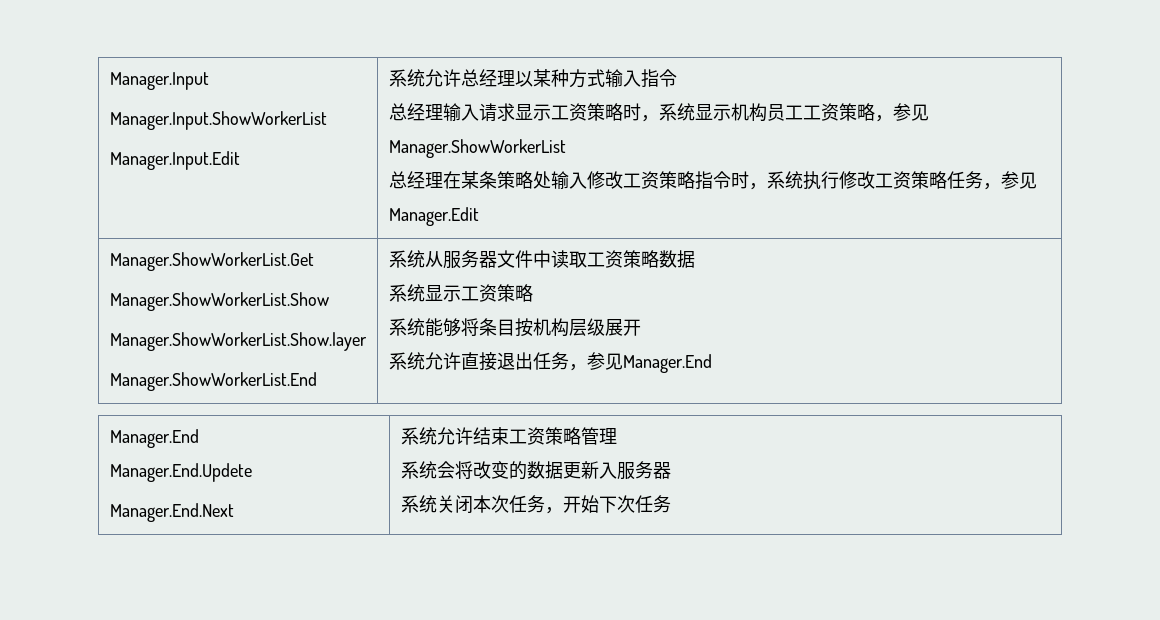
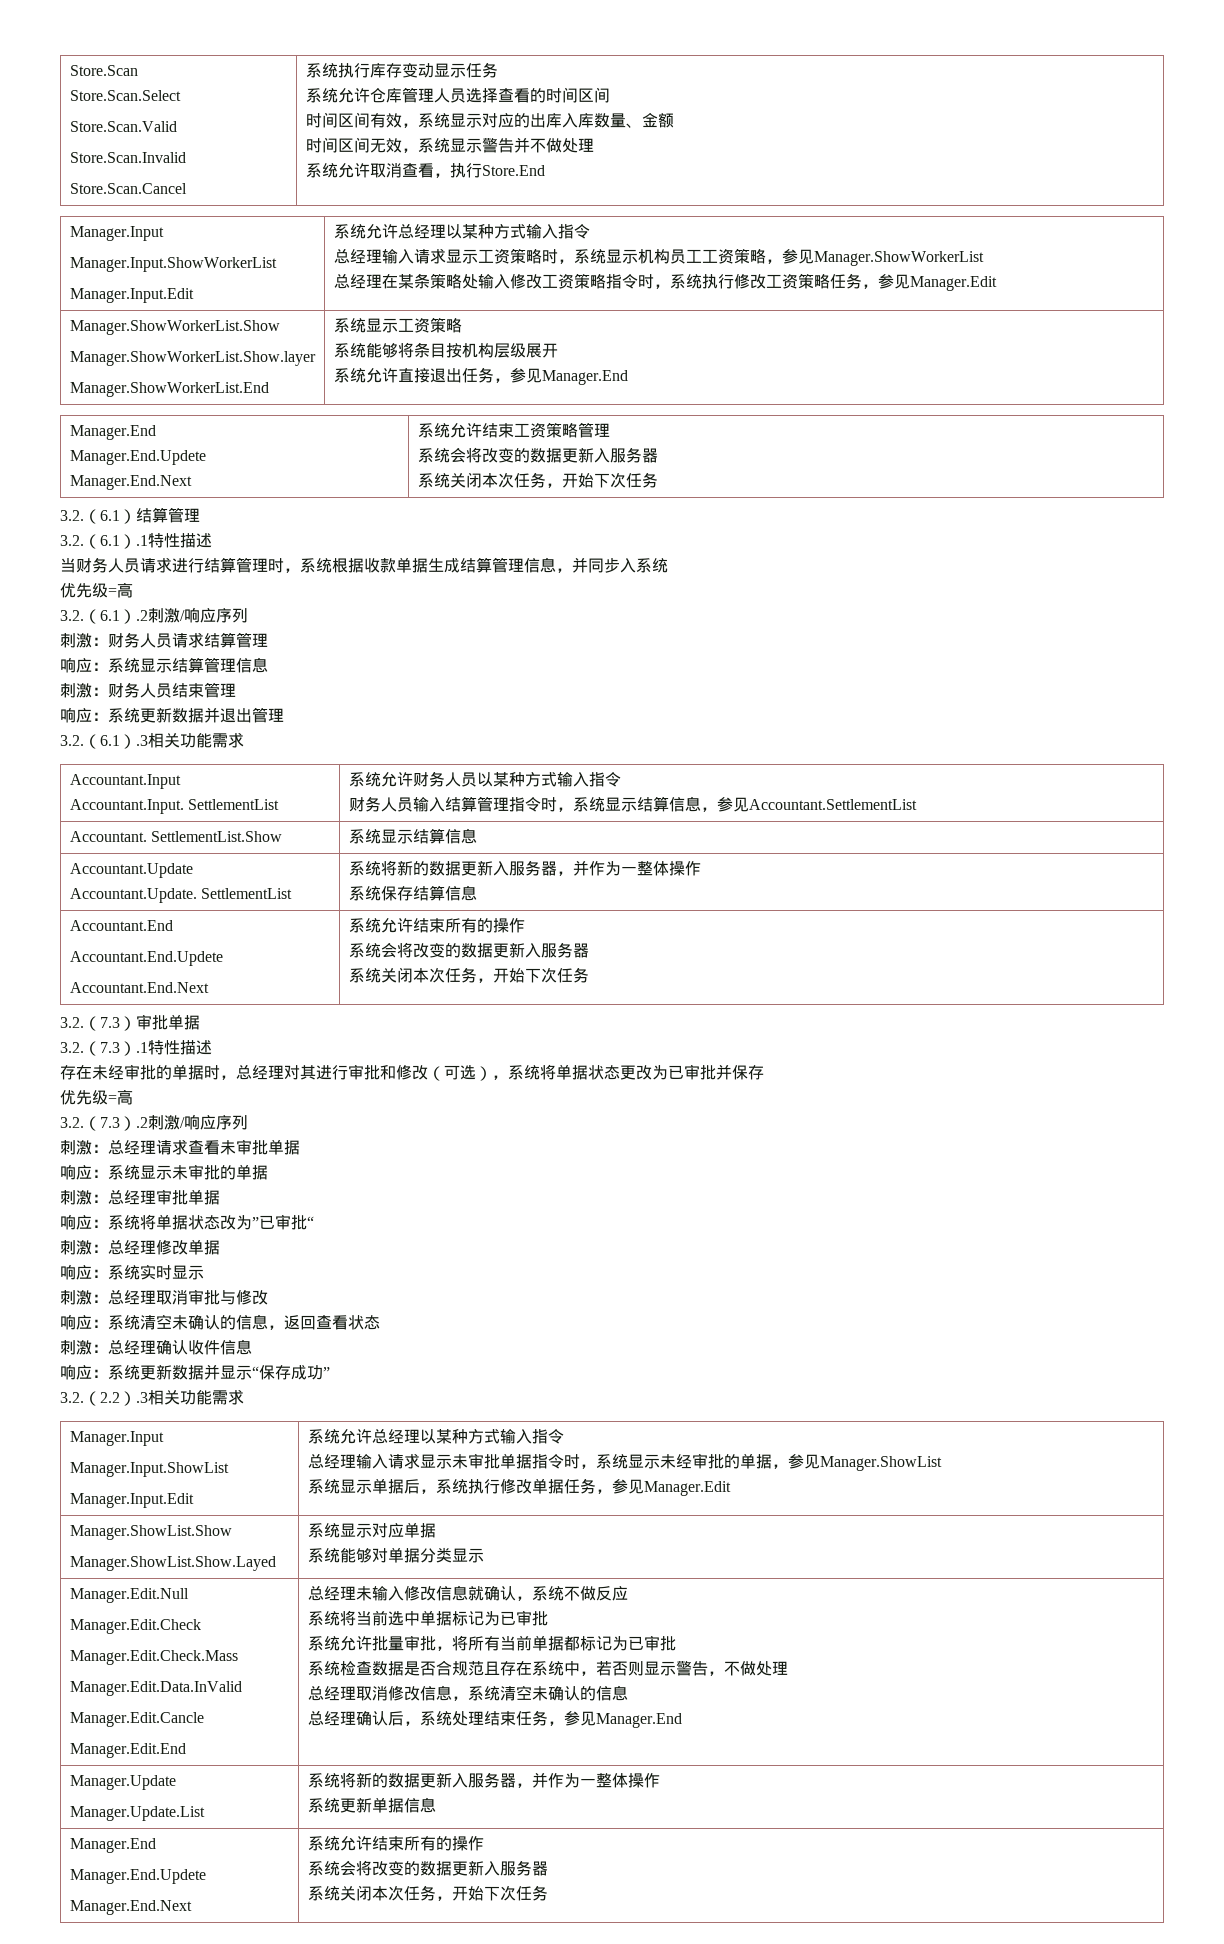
+ Store.Scan
+ Store.Scan.Select
+ Store.Scan.Valid
+ Store.Scan.Invalid
+ Store.Scan.Cancel | 系统执行库存变动显示任务
+ 系统允许仓库管理人员选择查看的时间区间
+ 时间区间有效，系统显示对应的出库入库数量、金额
+ 时间区间无效，系统显示警告并不做处理
+ 系统允许取消查看，执行Store.End
- Manager.ShowWorkerList.Get
  Manager.ShowWorkerList.Show
  Manager.ShowWorkerList.Show.layer
- Manager.ShowWorkerList.End | 系统从服务器文件中读取工资策略数据
- 系统显示工资策略
+ Manager.ShowWorkerList.End | 系统显示工资策略
+ 3.2.（6.1）结算管理
+ 3.2.（6.1）.1特性描述
+ 当财务人员请求进行结算管理时，系统根据收款单据生成结算管理信息，并同步入系统
+ 优先级=高
+ 3.2.（6.1）.2刺激/响应序列
+ 刺激：财务人员请求结算管理
+ 响应：系统显示结算管理信息
+ 刺激：财务人员结束管理
+ 响应：系统更新数据并退出管理
+ 3.2.（6.1）.3相关功能需求
+ Accountant.Input
+ Accountant.Input. SettlementList | 系统允许财务人员以某种方式输入指令
+ 财务人员输入结算管理指令时，系统显示结算信息，参见Accountant.SettlementList
+ Accountant. SettlementList.Show | 系统显示结算信息
+ Accountant.Update
+ Accountant.Update. SettlementList | 系统将新的数据更新入服务器，并作为一整体操作
+ 系统保存结算信息
+ Accountant.End
+ Accountant.End.Updete
+ Accountant.End.Next | 系统允许结束所有的操作
+ 系统会将改变的数据更新入服务器
+ 系统关闭本次任务，开始下次任务
+ 3.2.（7.3）审批单据
+ 3.2.（7.3）.1特性描述
+ 存在未经审批的单据时，总经理对其进行审批和修改（可选），系统将单据状态更改为已审批并保存
+ 优先级=高
+ 3.2.（7.3）.2刺激/响应序列
+ 刺激：总经理请求查看未审批单据
+ 响应：系统显示未审批的单据
+ 刺激：总经理审批单据
+ 响应：系统将单据状态改为”已审批“
+ 刺激：总经理修改单据
+ 响应：系统实时显示
+ 刺激：总经理取消审批与修改
+ 响应：系统清空未确认的信息，返回查看状态
+ 刺激：总经理确认收件信息
+ 响应：系统更新数据并显示“保存成功”
+ 3.2.（2.2）.3相关功能需求
+ Manager.Input
+ Manager.Input.ShowList
+ Manager.Input.Edit | 系统允许总经理以某种方式输入指令
+ 总经理输入请求显示未审批单据指令时，系统显示未经审批的单据，参见Manager.ShowList
+ 系统显示单据后，系统执行修改单据任务，参见Manager.Edit
+ Manager.ShowList.Show
+ Manager.ShowList.Show.Layed | 系统显示对应单据
+ 系统能够对单据分类显示
+ Manager.Edit.Null
+ Manager.Edit.Check
+ Manager.Edit.Check.Mass
+ Manager.Edit.Data.InValid
+ Manager.Edit.Cancle
+ Manager.Edit.End | 总经理未输入修改信息就确认，系统不做反应
+ 系统将当前选中单据标记为已审批
+ 系统允许批量审批，将所有当前单据都标记为已审批
+ 系统检查数据是否合规范且存在系统中，若否则显示警告，不做处理
+ 总经理取消修改信息，系统清空未确认的信息
+ 总经理确认后，系统处理结束任务，参见Manager.End
+ Manager.Update
+ Manager.Update.List | 系统将新的数据更新入服务器，并作为一整体操作
+ 系统更新单据信息
+ Manager.End
+ Manager.End.Updete
+ Manager.End.Next | 系统允许结束所有的操作
+ 系统会将改变的数据更新入服务器
+ 系统关闭本次任务，开始下次任务

